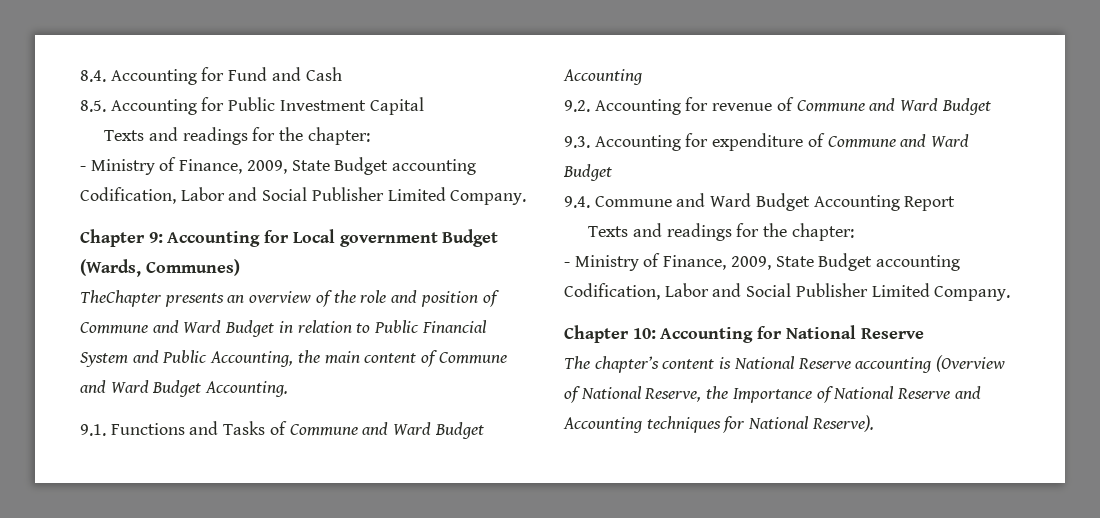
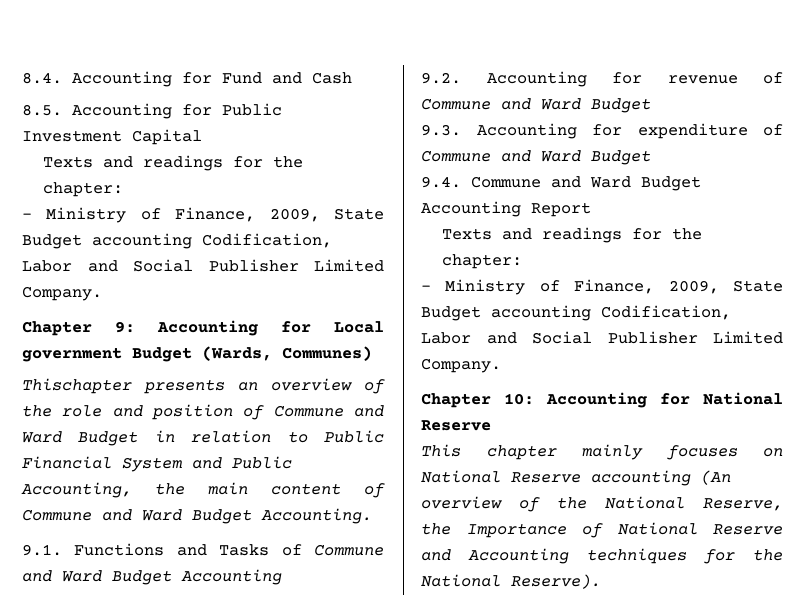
- TheChapter presents an overview of the role and position of Commune and Ward Budget in relation to Public Financial System and Public Accounting, the main content of Commune and Ward Budget Accounting.
+ Thischapter presents an overview of the role and position of Commune and Ward Budget in relation to Public Financial System and Public Accounting, the main content of Commune and Ward Budget Accounting.
- The chapter’s content is National Reserve accounting (Overview of National Reserve, the Importance of National Reserve and Accounting techniques for National Reserve).
+ This chapter mainly focuses on National Reserve accounting (An overview of the National Reserve, the Importance of National Reserve and Accounting techniques for the National Reserve).

